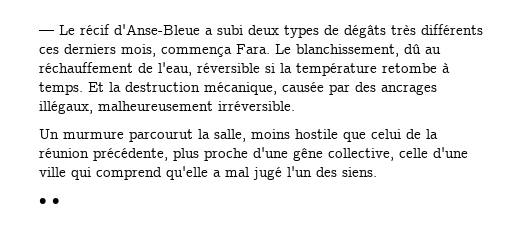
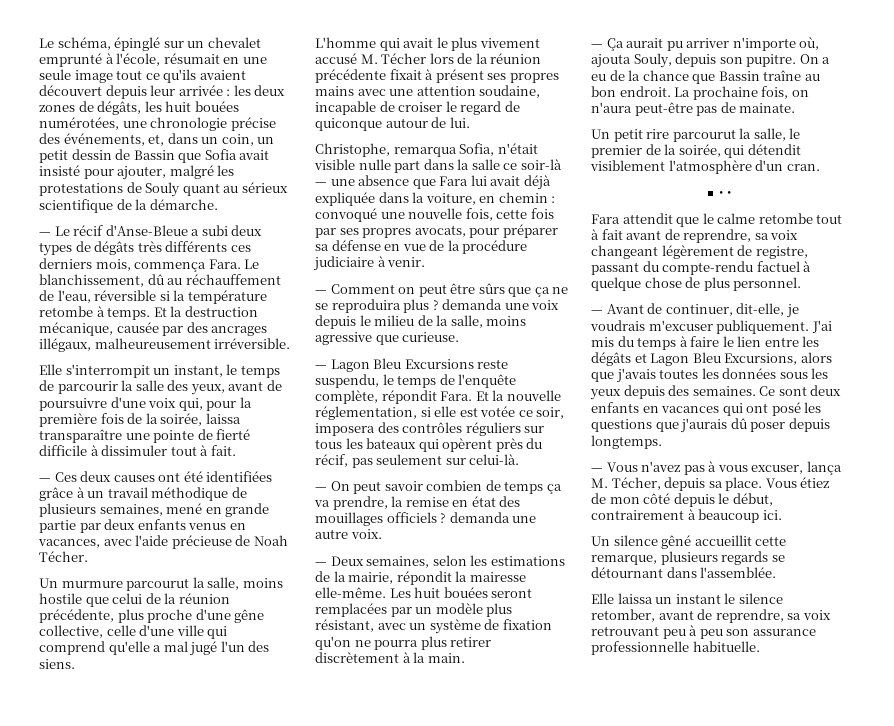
+ Le schéma, épinglé sur un chevalet emprunté à l'école, résumait en une seule image tout ce qu'ils avaient découvert depuis leur arrivée : les deux zones de dégâts, les huit bouées numérotées, une chronologie précise des événements, et, dans un coin, un petit dessin de Bassin que Sofia avait insisté pour ajouter, malgré les protestations de Souly quant au sérieux scientifique de la démarche.
+ Elle s'interrompit un instant, le temps de parcourir la salle des yeux, avant de poursuivre d'une voix qui, pour la première fois de la soirée, laissa transparaître une pointe de fierté difficile à dissimuler tout à fait.
+ — Ces deux causes ont été identifiées grâce à un travail méthodique de plusieurs semaines, mené en grande partie par deux enfants venus en vacances, avec l'aide précieuse de Noah Técher.
+ L'homme qui avait le plus vivement accusé M. Técher lors de la réunion précédente fixait à présent ses propres mains avec une attention soudaine, incapable de croiser le regard de quiconque autour de lui.
+ Christophe, remarqua Sofia, n'était visible nulle part dans la salle ce soir-là — une absence que Fara lui avait déjà expliquée dans la voiture, en chemin : convoqué une nouvelle fois, cette fois par ses propres avocats, pour préparer sa défense en vue de la procédure judiciaire à venir.
+ — Comment on peut être sûrs que ça ne se reproduira plus ? demanda une voix depuis le milieu de la salle, moins agressive que curieuse.
+ — Lagon Bleu Excursions reste suspendu, le temps de l'enquête complète, répondit Fara. Et la nouvelle réglementation, si elle est votée ce soir, imposera des contrôles réguliers sur tous les bateaux qui opèrent près du récif, pas seulement sur celui-là.
+ — On peut savoir combien de temps ça va prendre, la remise en état des mouillages officiels ? demanda une autre voix.
+ — Deux semaines, selon les estimations de la mairie, répondit la mairesse elle-même. Les huit bouées seront remplacées par un modèle plus résistant, avec un système de fixation qu'on ne pourra plus retirer discrètement à la main.
+ — Ça aurait pu arriver n'importe où, ajouta Souly, depuis son pupitre. On a eu de la chance que Bassin traîne au bon endroit. La prochaine fois, on n'aura peut-être pas de mainate.
+ Un petit rire parcourut la salle, le premier de la soirée, qui détendit visiblement l'atmosphère d'un cran.
  • •
+ Fara attendit que le calme retombe tout à fait avant de reprendre, sa voix changeant légèrement de registre, passant du compte-rendu factuel à quelque chose de plus personnel.
+ — Avant de continuer, dit-elle, je voudrais m'excuser publiquement. J'ai mis du temps à faire le lien entre les dégâts et Lagon Bleu Excursions, alors que j'avais toutes les données sous les yeux depuis des semaines. Ce sont deux enfants en vacances qui ont posé les questions que j'aurais dû poser depuis longtemps.
+ — Vous n'avez pas à vous excuser, lança M. Técher, depuis sa place. Vous étiez de mon côté depuis le début, contrairement à beaucoup ici.
+ Un silence gêné accueillit cette remarque, plusieurs regards se détournant dans l'assemblée.
+ Elle laissa un instant le silence retomber, avant de reprendre, sa voix retrouvant peu à peu son assurance professionnelle habituelle.

